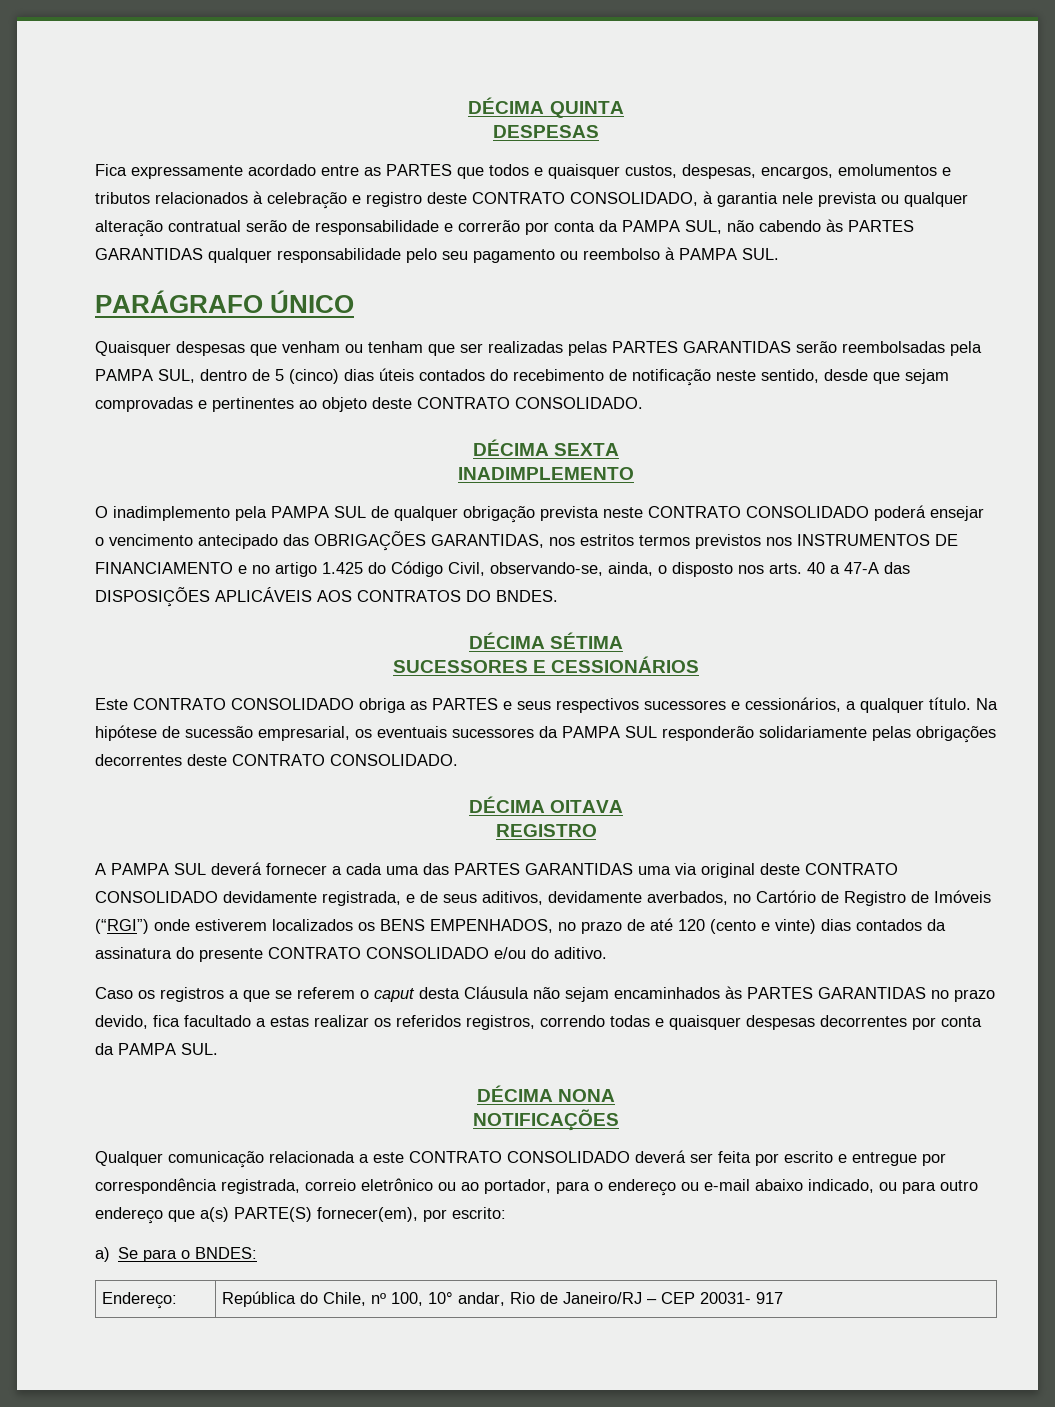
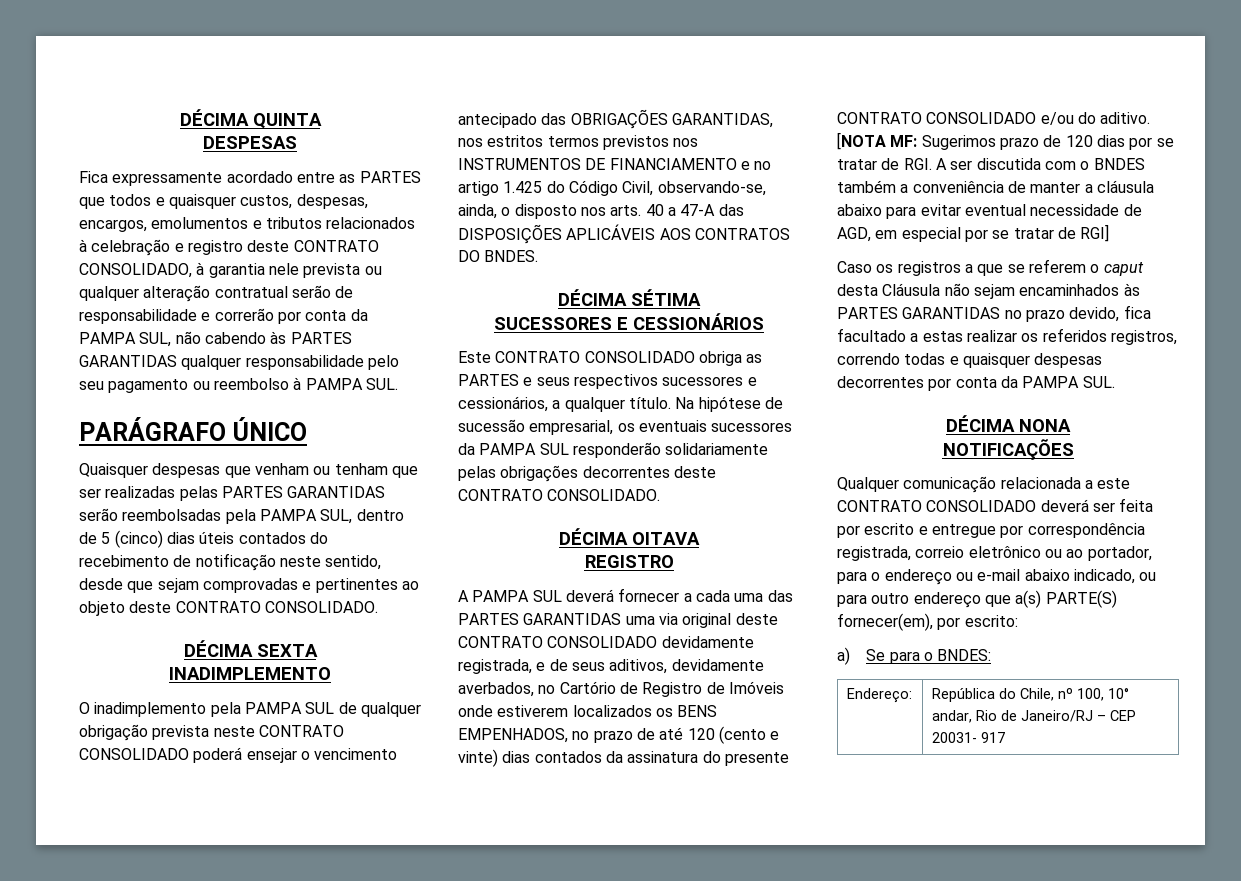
- A PAMPA SUL deverá fornecer a cada uma das PARTES GARANTIDAS uma via original deste CONTRATO CONSOLIDADO devidamente registrada, e de seus aditivos, devidamente averbados, no Cartório de Registro de Imóveis (“RGI”) onde estiverem localizados os BENS EMPENHADOS, no prazo de até 120 (cento e vinte) dias contados da assinatura do presente CONTRATO CONSOLIDADO e/ou do aditivo.
+ A PAMPA SUL deverá fornecer a cada uma das PARTES GARANTIDAS uma via original deste CONTRATO CONSOLIDADO devidamente registrada, e de seus aditivos, devidamente averbados, no Cartório de Registro de Imóveis onde estiverem localizados os BENS EMPENHADOS, no prazo de até 120 (cento e vinte) dias contados da assinatura do presente CONTRATO CONSOLIDADO e/ou do aditivo. [NOTA MF: Sugerimos prazo de 120 dias por se tratar de RGI. A ser discutida com o BNDES também a conveniência de manter a cláusula abaixo para evitar eventual necessidade de AGD, em especial por se tratar de RGI]

